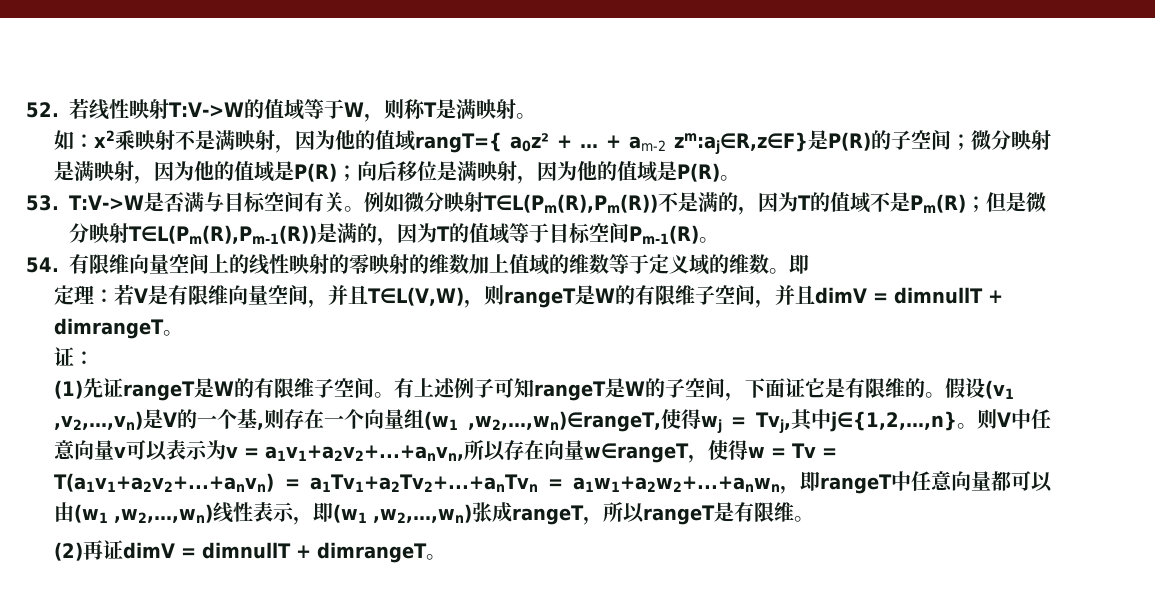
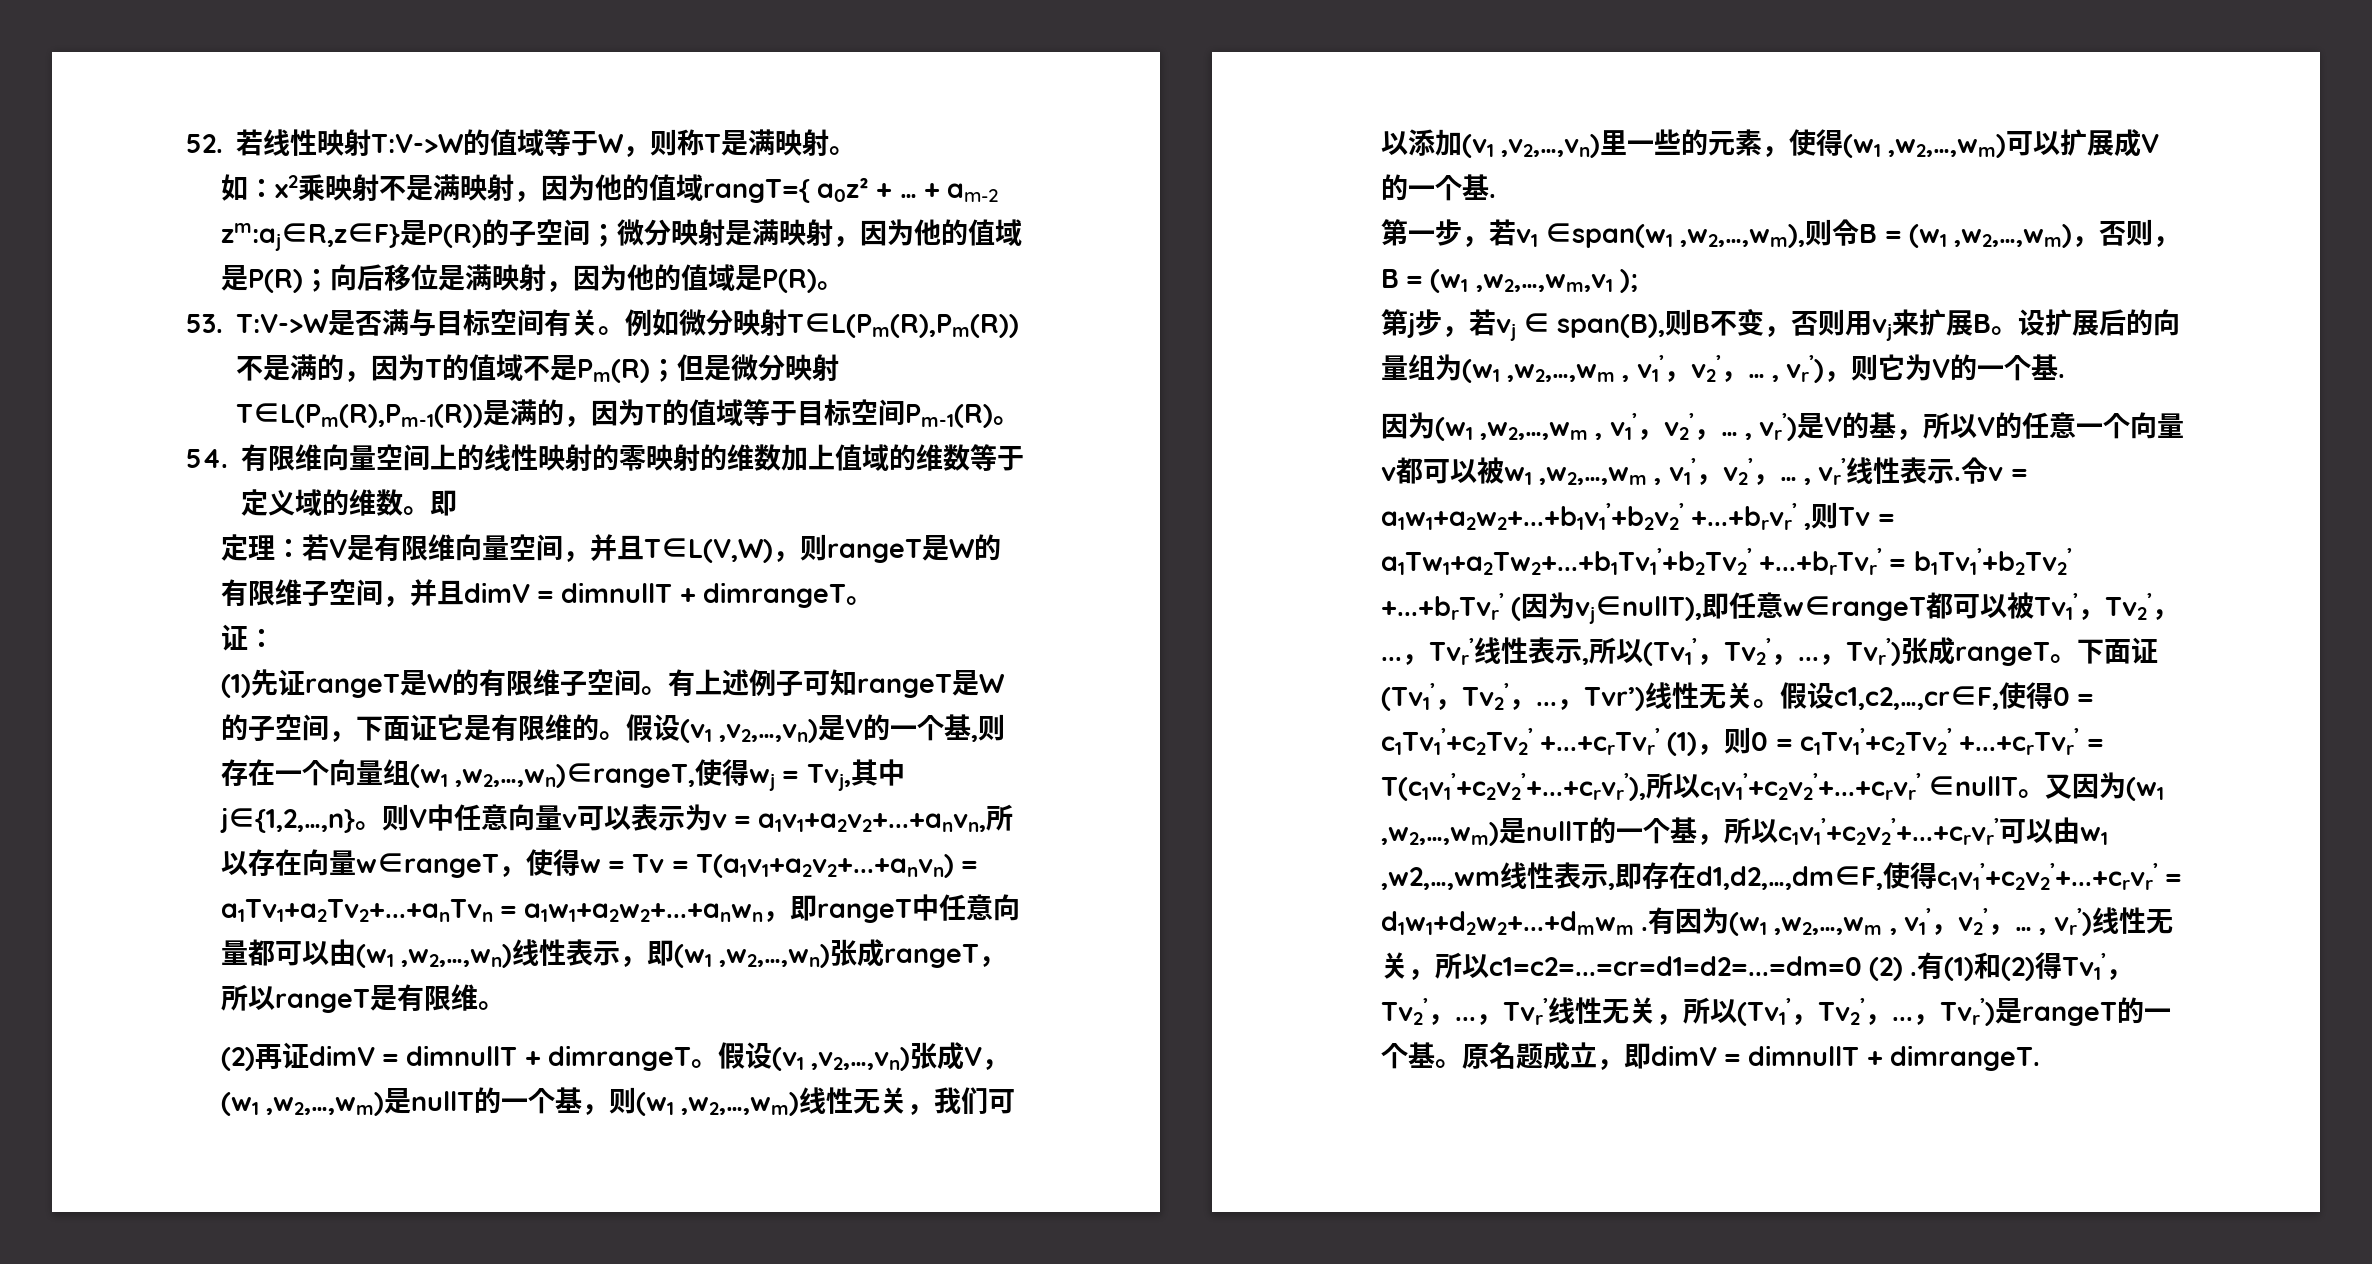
+ 假设(v1 ,v2,…,vn)张成V，(w1 ,w2,…,wm)是nullT的一个基，则(w1 ,w2,…,wm)线性无关，我们可以添加(v1 ,v2,…,vn)里一些的元素，使得(w1 ,w2,…,wm)可以扩展成V的一个基.
+ 第一步，若v1 ∈span(w1 ,w2,…,wm),则令B = (w1 ,w2,…,wm)，否则，B = (w1 ,w2,…,wm,v1 );
+ 第j步，若vj ∈ span(B),则B不变，否则用vj来扩展B。设扩展后的向量组为(w1 ,w2,…,wm , v1’，v2’，… , vr’)，则它为V的一个基.
+ 因为(w1 ,w2,…,wm , v1’，v2’，… , vr’)是V的基，所以V的任意一个向量v都可以被w1 ,w2,…,wm , v1’，v2’，… , vr’线性表示.令v = a1w1+a2w2+...+b1v1’+b2v2’ +...+brvr’ ,则Tv = a1Tw1+a2Tw2+...+b1Tv1’+b2Tv2’ +...+brTvr’ = b1Tv1’+b2Tv2’ +...+brTvr’ (因为vj∈nullT),即任意w∈rangeT都可以被Tv1’，Tv2’，...，Tvr’线性表示,所以(Tv1’，Tv2’，...，Tvr’)张成rangeT。下面证(Tv1’，Tv2’，...，Tvr’)线性无关。假设c1,c2,…,cr∈F,使得0 = c1Tv1’+c2Tv2’ +...+crTvr’ (1)，则0 = c1Tv1’+c2Tv2’ +...+crTvr’ = T(c1v1’+c2v2’+...+crvr’),所以c1v1’+c2v2’+...+crvr’ ∈nullT。又因为(w1 ,w2,…,wm)是nullT的一个基，所以c1v1’+c2v2’+...+crvr’可以由w1 ,w2,…,wm线性表示,即存在d1,d2,…,dm∈F,使得c1v1’+c2v2’+...+crvr’ = d1w1+d2w2+...+dmwm .有因为(w1 ,w2,…,wm , v1’，v2’，… , vr’)线性无关，所以c1=c2=...=cr=d1=d2=...=dm=0 (2) .有(1)和(2)得Tv1’，Tv2’，...，Tvr’线性无关，所以(Tv1’，Tv2’，...，Tvr’)是rangeT的一个基。原名题成立，即dimV = dimnullT + dimrangeT.

